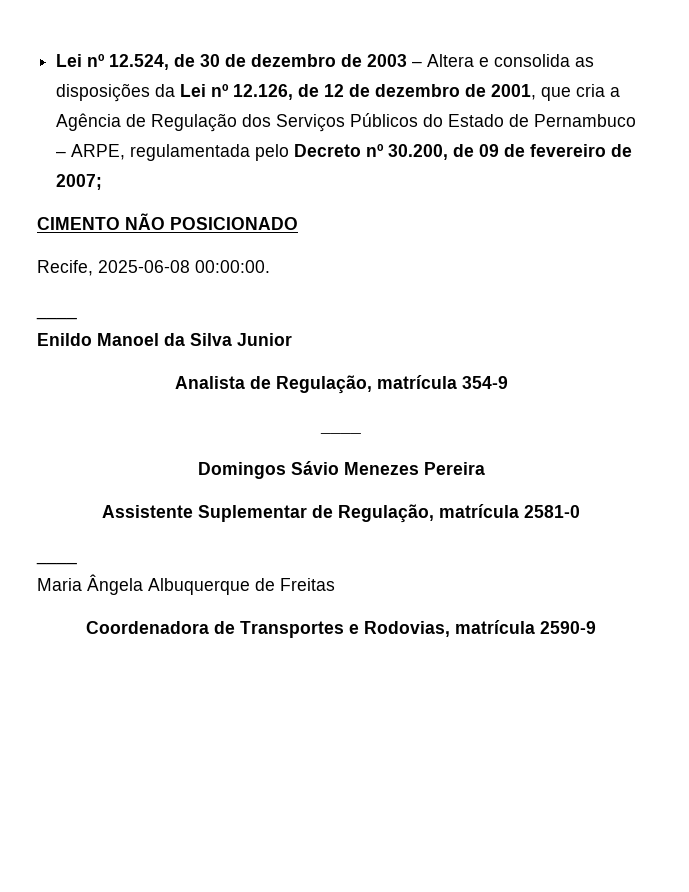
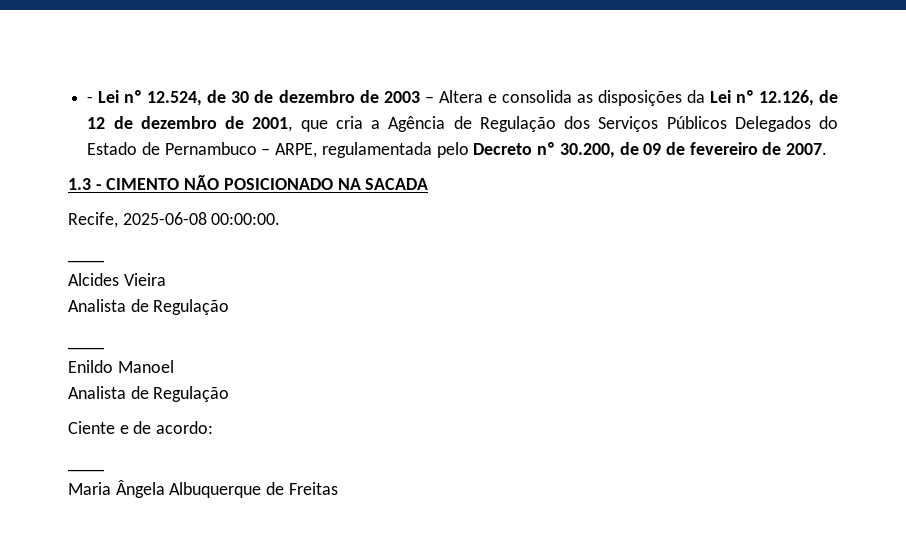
- Lei nº 12.524, de 30 de dezembro de 2003 – Altera e consolida as disposições da Lei nº 12.126, de 12 de dezembro de 2001, que cria a Agência de Regulação dos Serviços Públicos do Estado de Pernambuco – ARPE, regulamentada pelo Decreto nº 30.200, de 09 de fevereiro de 2007;
- CIMENTO NÃO POSICIONADO
+ - Lei nº 12.524, de 30 de dezembro de 2003 – Altera e consolida as disposições da Lei nº 12.126, de 12 de dezembro de 2001, que cria a Agência de Regulação dos Serviços Públicos Delegados do Estado de Pernambuco – ARPE, regulamentada pelo Decreto nº 30.200, de 09 de fevereiro de 2007.
+ 1.3 - CIMENTO NÃO POSICIONADO NA SACADA
- Enildo Manoel da Silva Junior
- Analista de Regulação, matrícula 354-9
+ Alcides Vieira
+ Analista de Regulação
  ____
- Domingos Sávio Menezes Pereira
- Assistente Suplementar de Regulação, matrícula 2581-0
+ Enildo Manoel
+ Analista de Regulação
+ Ciente e de acordo:
- Coordenadora de Transportes e Rodovias, matrícula 2590-9

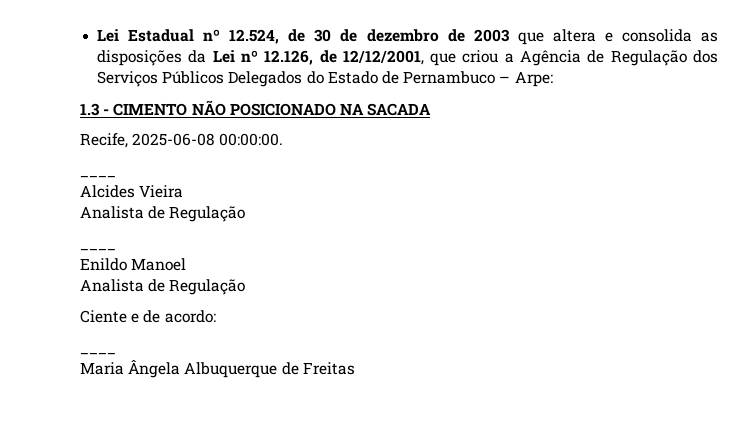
- - Lei nº 12.524, de 30 de dezembro de 2003 – Altera e consolida as disposições da Lei nº 12.126, de 12 de dezembro de 2001, que cria a Agência de Regulação dos Serviços Públicos Delegados do Estado de Pernambuco – ARPE, regulamentada pelo Decreto nº 30.200, de 09 de fevereiro de 2007.
+ Lei Estadual nº 12.524, de 30 de dezembro de 2003 que altera e consolida as disposições da Lei nº 12.126, de 12/12/2001, que criou a Agência de Regulação dos Serviços Públicos Delegados do Estado de Pernambuco – Arpe:

